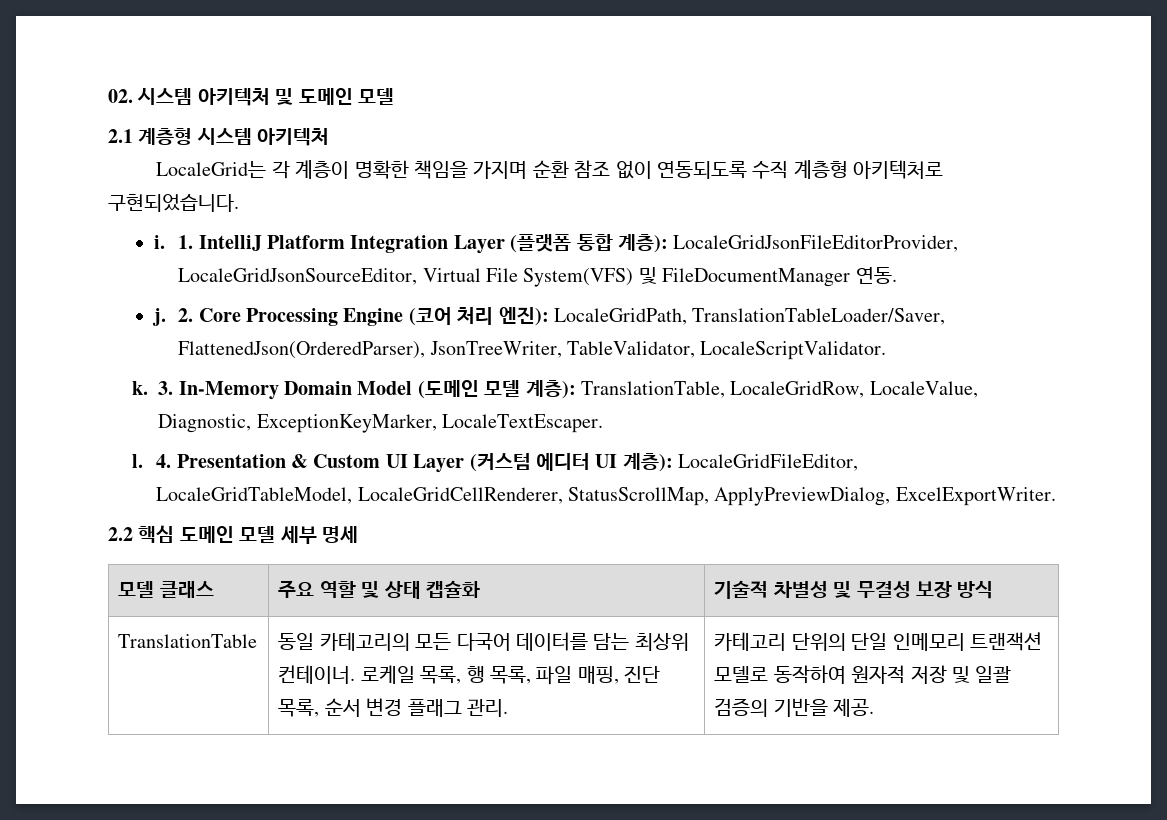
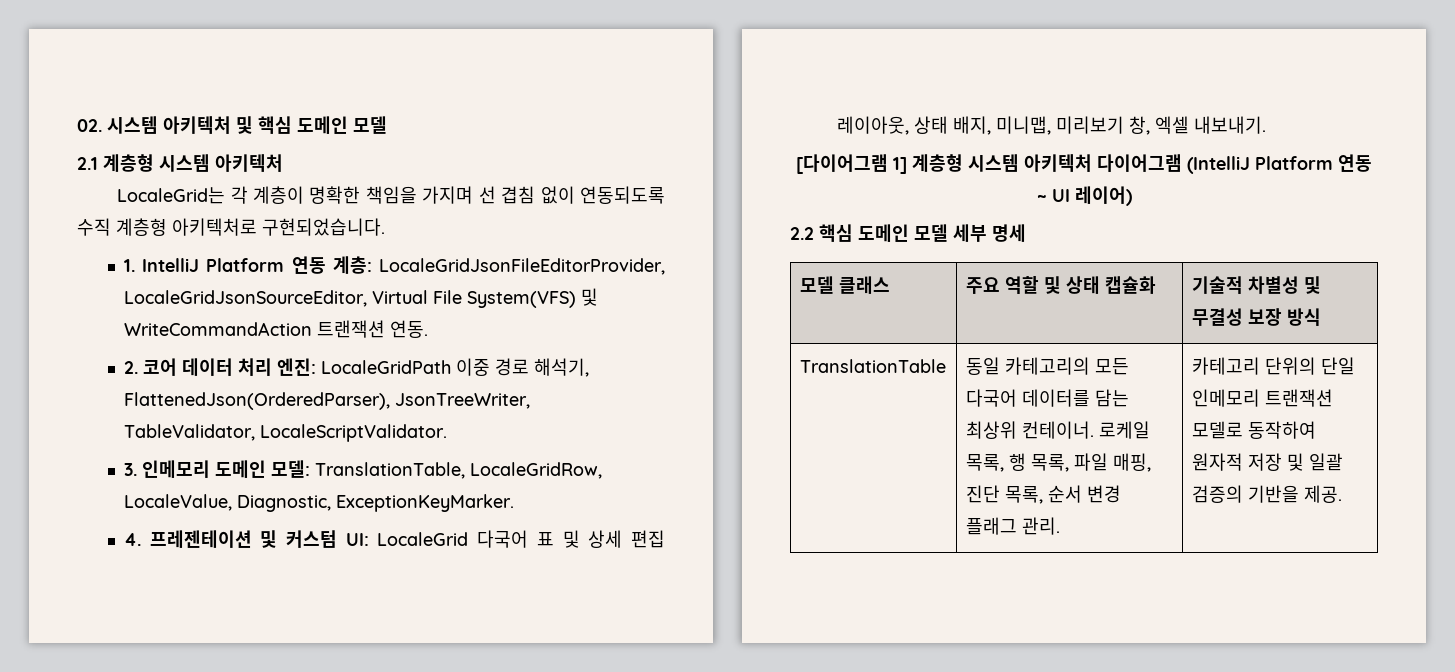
- 02. 시스템 아키텍처 및 도메인 모델
+ 02. 시스템 아키텍처 및 핵심 도메인 모델
- LocaleGrid는 각 계층이 명확한 책임을 가지며 순환 참조 없이 연동되도록 수직 계층형 아키텍처로 구현되었습니다.
+ LocaleGrid는 각 계층이 명확한 책임을 가지며 선 겹침 없이 연동되도록 수직 계층형 아키텍처로 구현되었습니다.
- i. 1. IntelliJ Platform Integration Layer (플랫폼 통합 계층): LocaleGridJsonFileEditorProvider, LocaleGridJsonSourceEditor, Virtual File System(VFS) 및 FileDocumentManager 연동.
+ 1. IntelliJ Platform 연동 계층: LocaleGridJsonFileEditorProvider, LocaleGridJsonSourceEditor, Virtual File System(VFS) 및 WriteCommandAction 트랜잭션 연동.
- j. 2. Core Processing Engine (코어 처리 엔진): LocaleGridPath, TranslationTableLoader/Saver, FlattenedJson(OrderedParser), JsonTreeWriter, TableValidator, LocaleScriptValidator.
- k. 3. In-Memory Domain Model (도메인 모델 계층): TranslationTable, LocaleGridRow, LocaleValue, Diagnostic, ExceptionKeyMarker, LocaleTextEscaper.
- l. 4. Presentation & Custom UI Layer (커스텀 에디터 UI 계층): LocaleGridFileEditor, LocaleGridTableModel, LocaleGridCellRenderer, StatusScrollMap, ApplyPreviewDialog, ExcelExportWriter.
+ 2. 코어 데이터 처리 엔진: LocaleGridPath 이중 경로 해석기, FlattenedJson(OrderedParser), JsonTreeWriter, TableValidator, LocaleScriptValidator.
+ 3. 인메모리 도메인 모델: TranslationTable, LocaleGridRow, LocaleValue, Diagnostic, ExceptionKeyMarker.
+ 4. 프레젠테이션 및 커스텀 UI: LocaleGrid 다국어 표 및 상세 편집 레이아웃, 상태 배지, 미니맵, 미리보기 창, 엑셀 내보내기.
+ [다이어그램 1] 계층형 시스템 아키텍처 다이어그램 (IntelliJ Platform 연동 ~ UI 레이어)

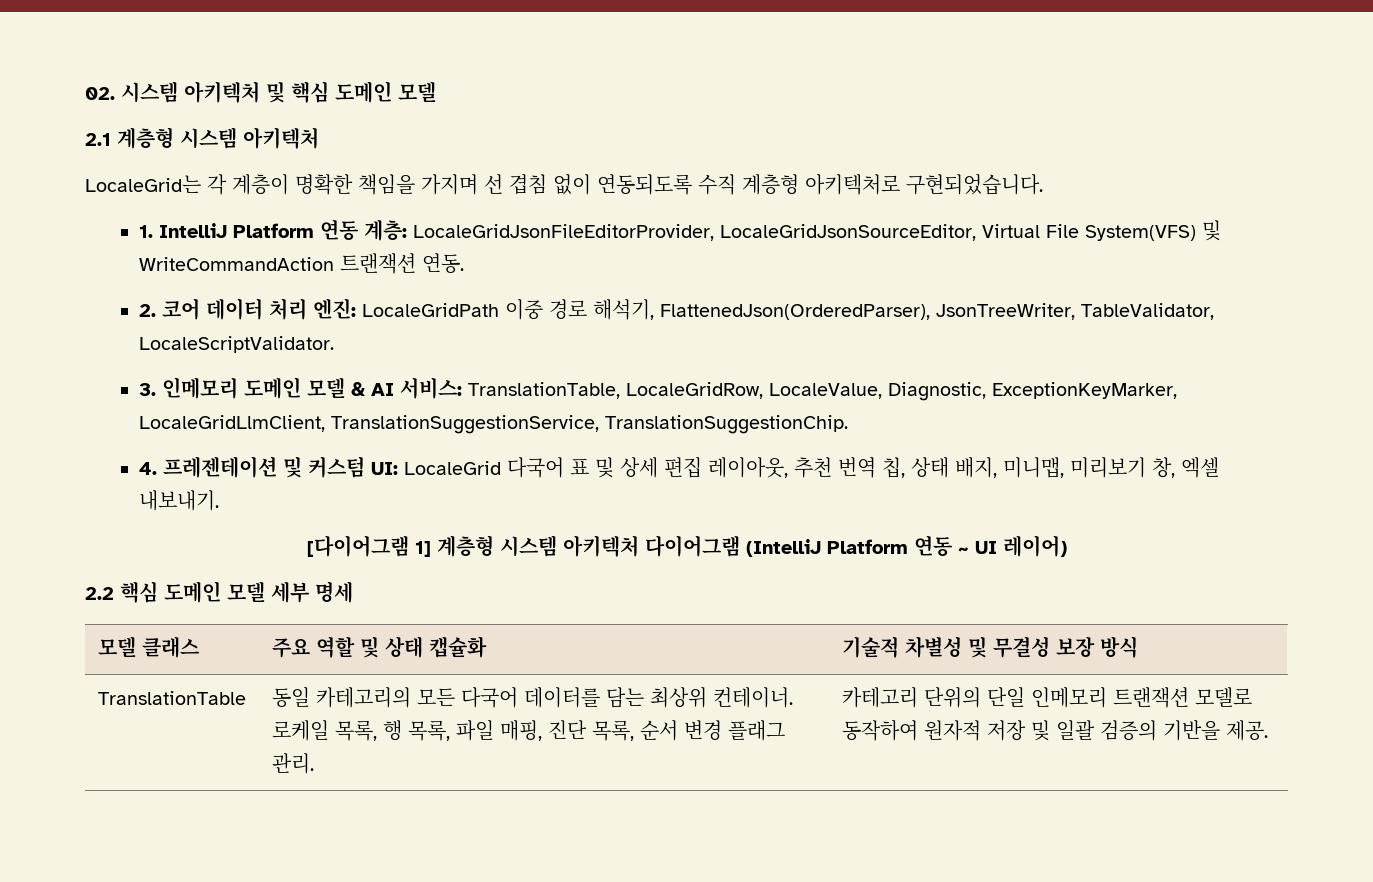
- 3. 인메모리 도메인 모델: TranslationTable, LocaleGridRow, LocaleValue, Diagnostic, ExceptionKeyMarker.
+ 3. 인메모리 도메인 모델 & AI 서비스: TranslationTable, LocaleGridRow, LocaleValue, Diagnostic, ExceptionKeyMarker, LocaleGridLlmClient, TranslationSuggestionService, TranslationSuggestionChip.
- 4. 프레젠테이션 및 커스텀 UI: LocaleGrid 다국어 표 및 상세 편집 레이아웃, 상태 배지, 미니맵, 미리보기 창, 엑셀 내보내기.
+ 4. 프레젠테이션 및 커스텀 UI: LocaleGrid 다국어 표 및 상세 편집 레이아웃, 추천 번역 칩, 상태 배지, 미니맵, 미리보기 창, 엑셀 내보내기.

